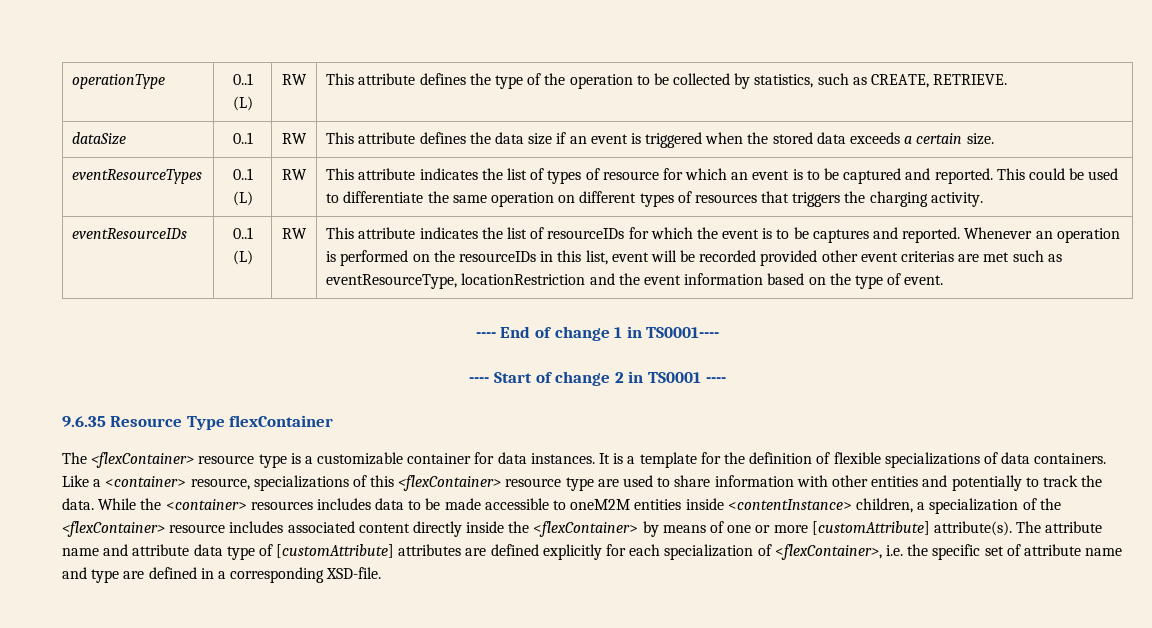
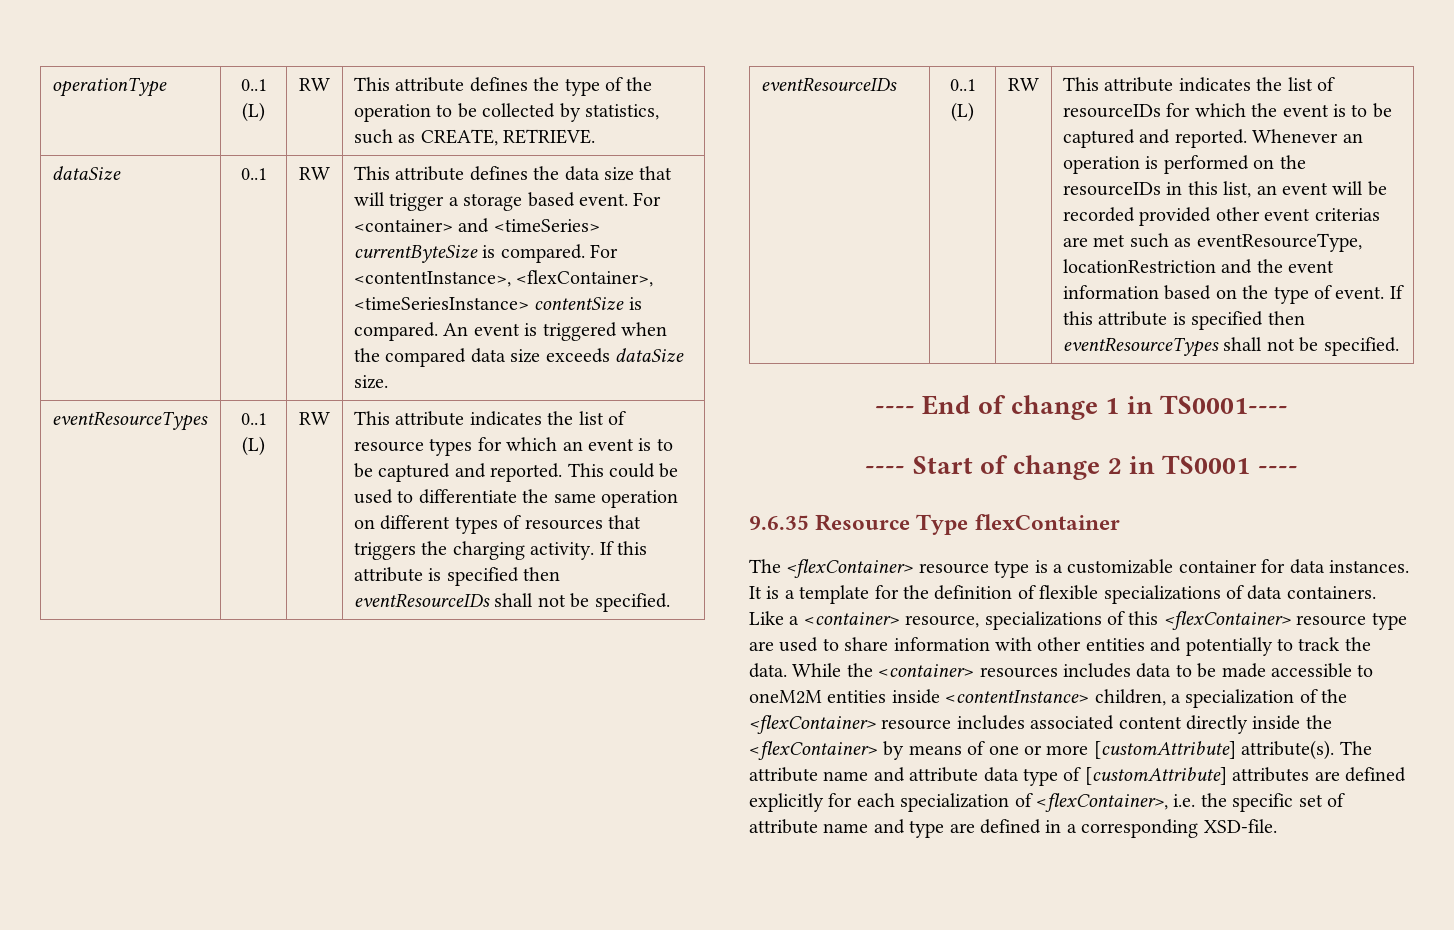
- This attribute defines the data size if an event is triggered when the stored data exceeds a certain size.
+ This attribute defines the data size that will trigger a storage based event. For <container> and <timeSeries> currentByteSize is compared. For <contentInstance>, <flexContainer>, <timeSeriesInstance> contentSize is compared. An event is triggered when the compared data size exceeds dataSize size.
- This attribute indicates the list of types of resource for which an event is to be captured and reported.
+ This attribute indicates the list of resource types for which an event is to be captured and reported.
+ If this attribute is specified then eventResourceIDs shall not be specified.
- This attribute indicates the list of resourceIDs for which the event is to be captures and reported.
+ This attribute indicates the list of resourceIDs for which the event is to be captured and reported.
- Whenever an operation is performed on the resourceIDs in this list, event will be recorded provided other event criterias are met such as eventResourceType, locationRestriction and the event information based on the type of event.
+ Whenever an operation is performed on the resourceIDs in this list, an event will be recorded provided other event criterias are met such as eventResourceType, locationRestriction and the event information based on the type of event. If this attribute is specified then eventResourceTypes shall not be specified.

